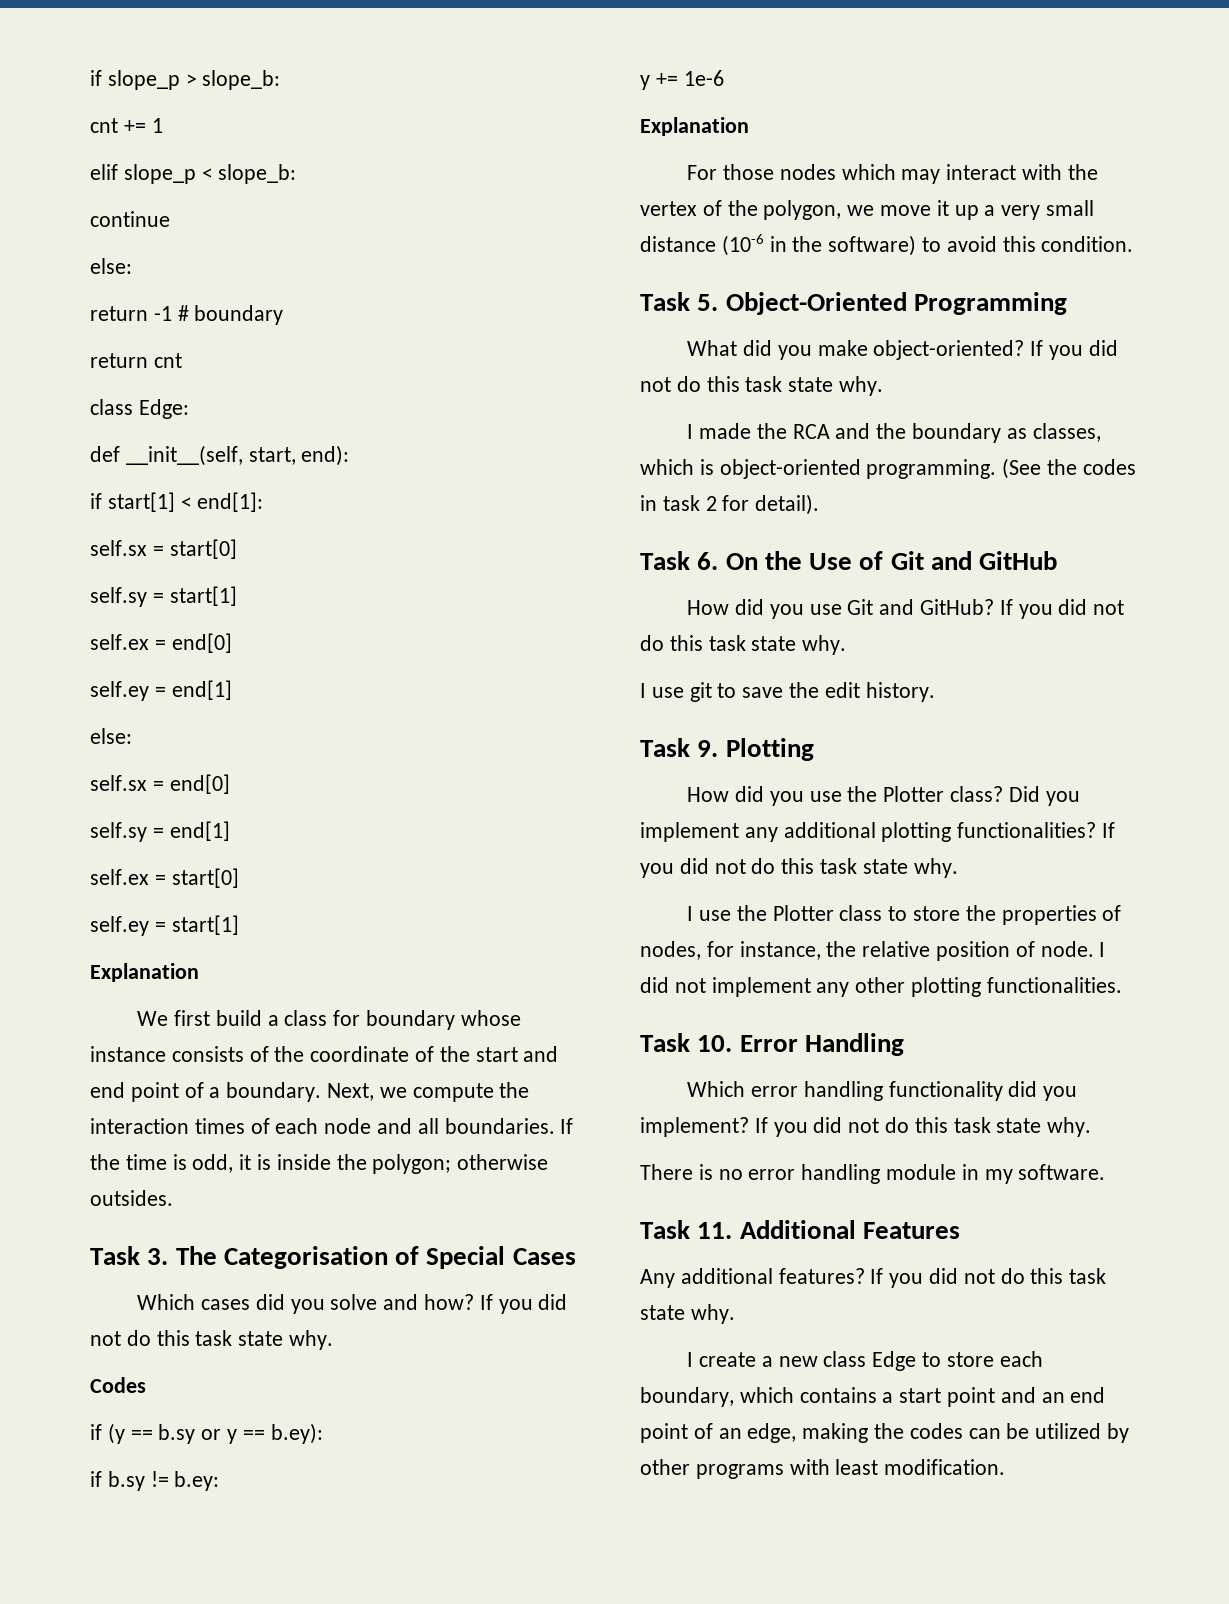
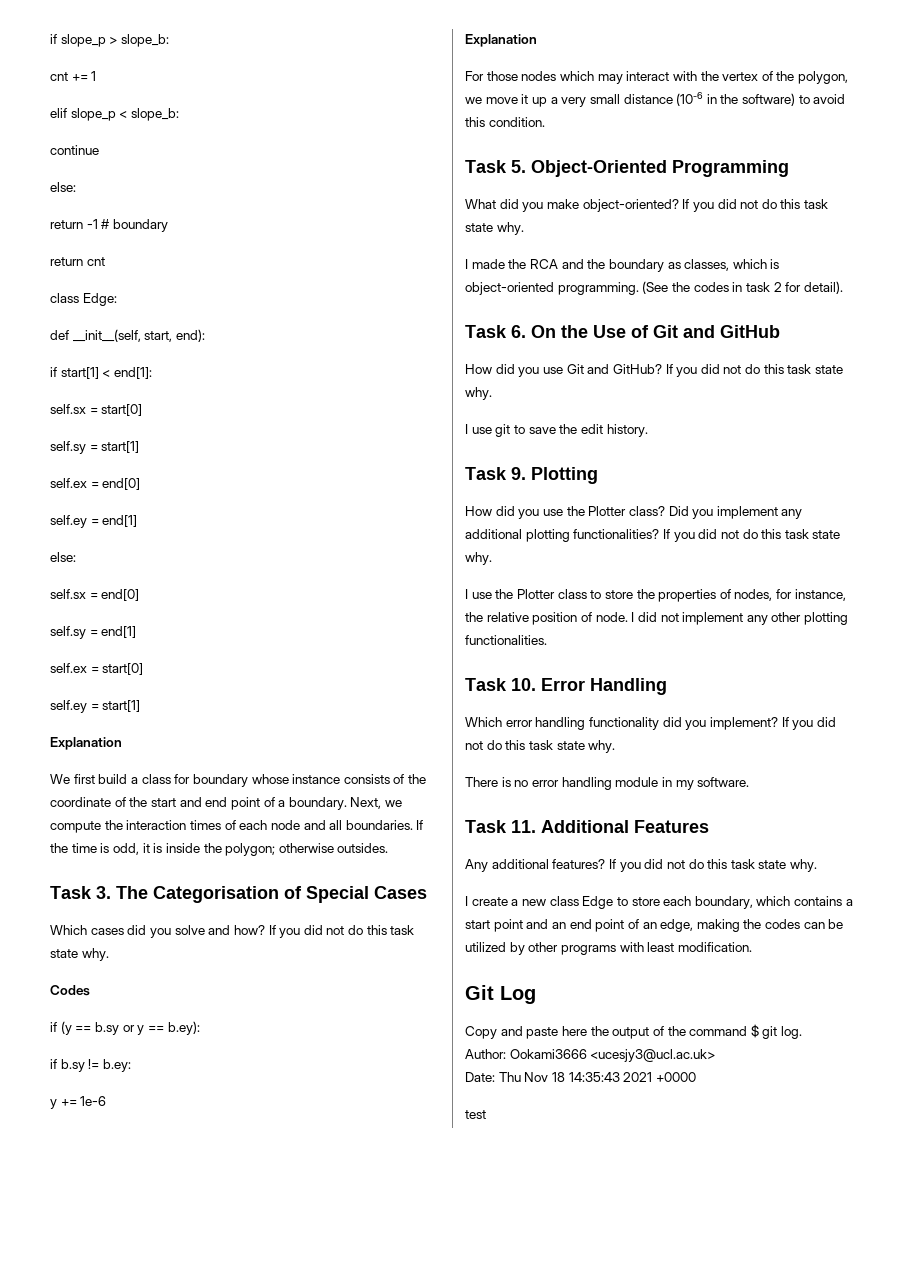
+ Git Log
+ Copy and paste here the output of the command $ git log.
+ Author: Ookami3666 <ucesjy3@ucl.ac.uk>
+ Date: Thu Nov 18 14:35:43 2021 +0000
+ test

